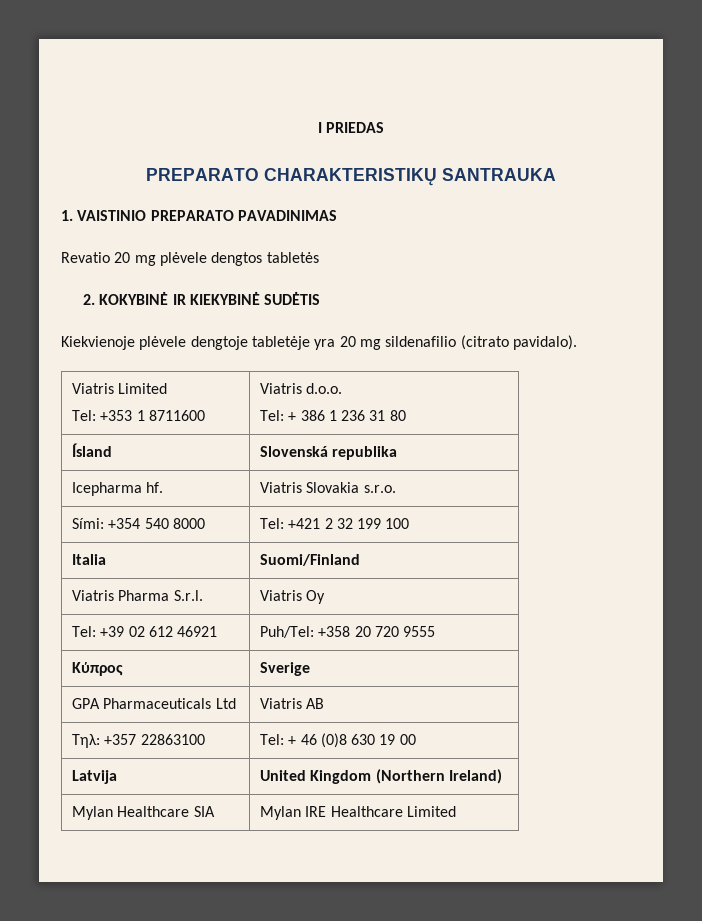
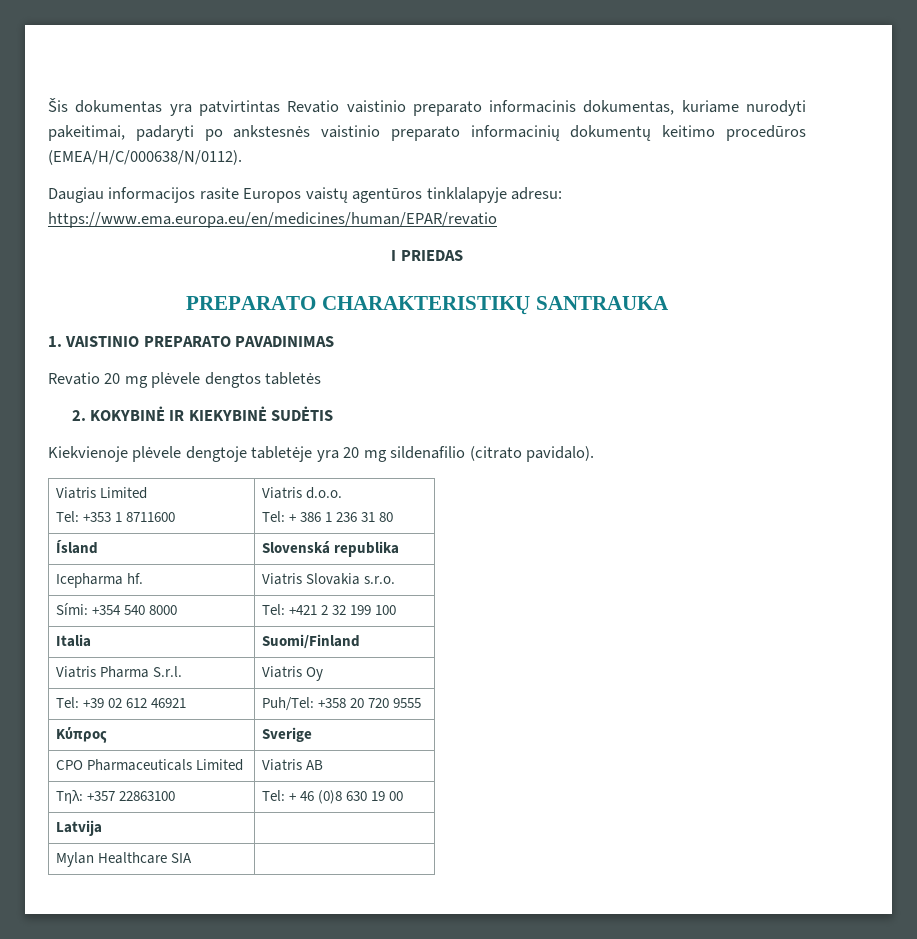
+ Šis dokumentas yra patvirtintas Revatio vaistinio preparato informacinis dokumentas, kuriame nurodyti pakeitimai, padaryti po ankstesnės vaistinio preparato informacinių dokumentų keitimo procedūros (EMEA/H/C/000638/N/0112).
+ Daugiau informacijos rasite Europos vaistų agentūros tinklalapyje adresu: https://www.ema.europa.eu/en/medicines/human/EPAR/revatio
- GPA Pharmaceuticals Ltd | Viatris AB
+ CPO Pharmaceuticals Limited | Viatris AB
- Latvija | United Kingdom (Northern Ireland)
+ Latvija |
- Mylan Healthcare SIA | Mylan IRE Healthcare Limited
+ Mylan Healthcare SIA |

